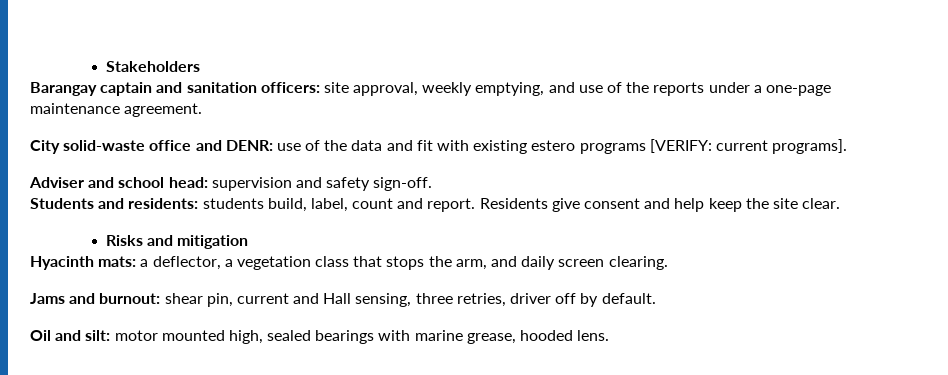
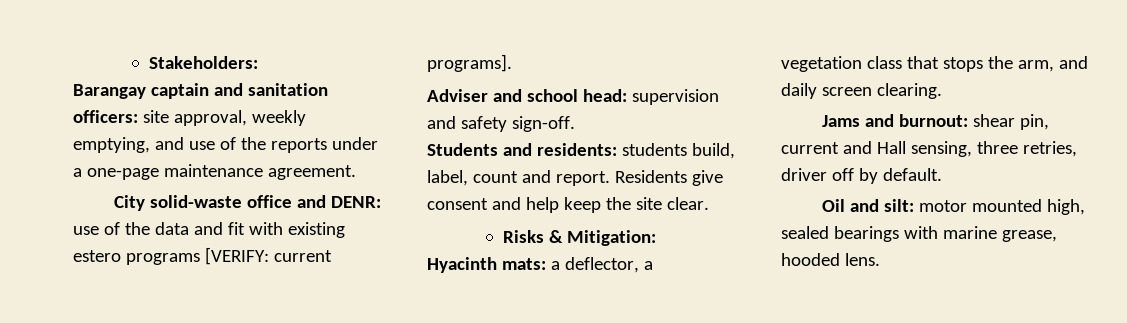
- Stakeholders
+ Stakeholders:
- Risks and mitigation
+ Risks & Mitigation:

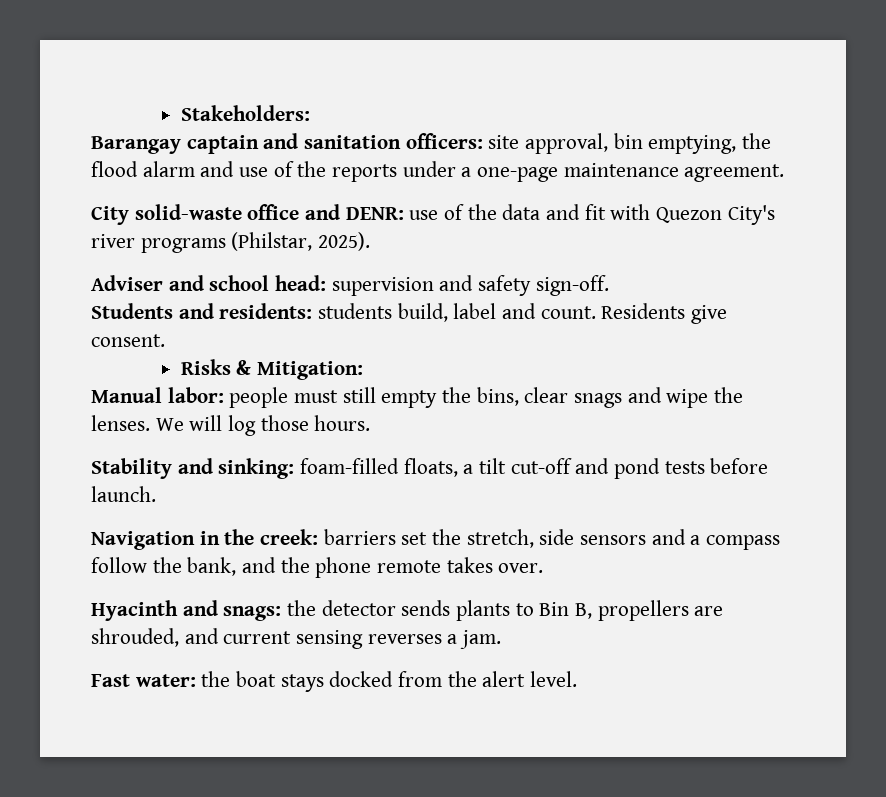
- Barangay captain and sanitation officers: site approval, weekly emptying, and use of the reports under a one-page maintenance agreement.
+ Barangay captain and sanitation officers: site approval, bin emptying, the flood alarm and use of the reports under a one-page maintenance agreement.
- City solid-waste office and DENR: use of the data and fit with existing estero programs [VERIFY: current programs].
+ City solid-waste office and DENR: use of the data and fit with Quezon City's river programs (Philstar, 2025).
- Students and residents: students build, label, count and report. Residents give consent and help keep the site clear.
+ Students and residents: students build, label and count. Residents give consent.
  Risks & Mitigation:
- Hyacinth mats: a deflector, a vegetation class that stops the arm, and daily screen clearing.
- Jams and burnout: shear pin, current and Hall sensing, three retries, driver off by default.
- Oil and silt: motor mounted high, sealed bearings with marine grease, hooded lens.
+ Manual labor: people must still empty the bins, clear snags and wipe the lenses. We will log those hours.
+ Stability and sinking: foam-filled floats, a tilt cut-off and pond tests before launch.
+ Navigation in the creek: barriers set the stretch, side sensors and a compass follow the bank, and the phone remote takes over.
+ Hyacinth and snags: the detector sends plants to Bin B, propellers are shrouded, and current sensing reverses a jam.
+ Fast water: the boat stays docked from the alert level.

